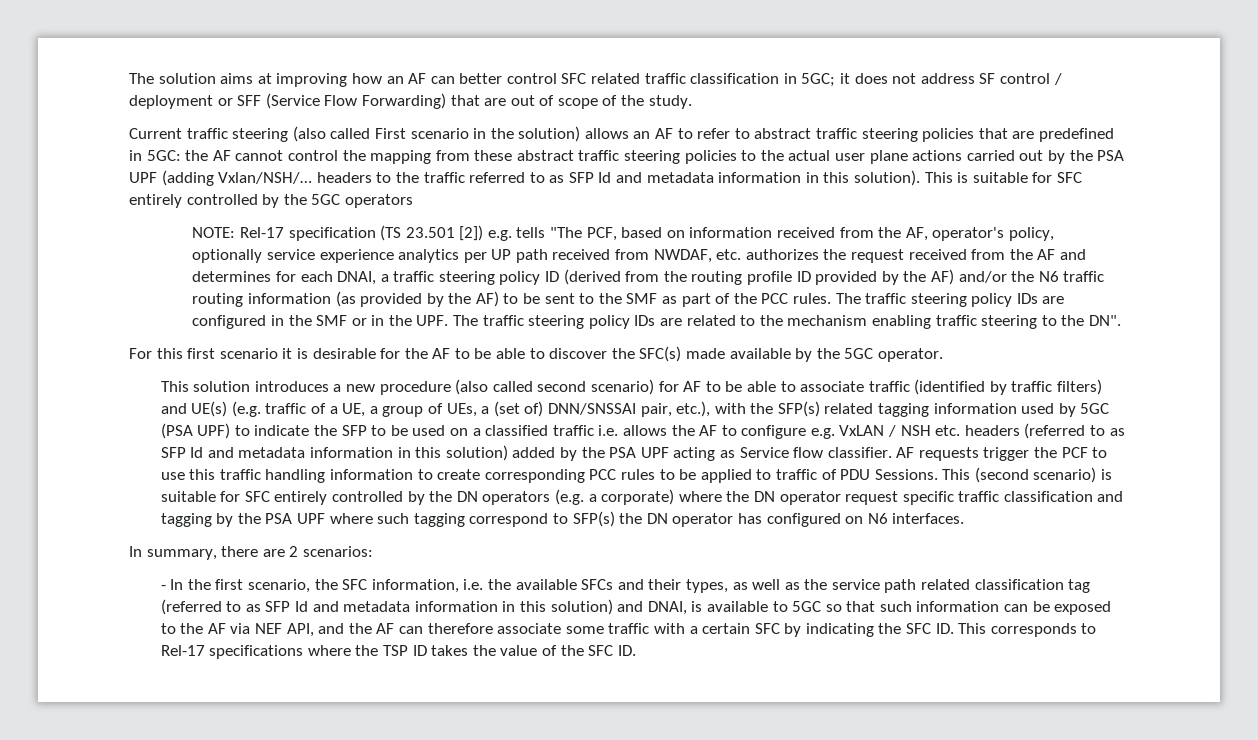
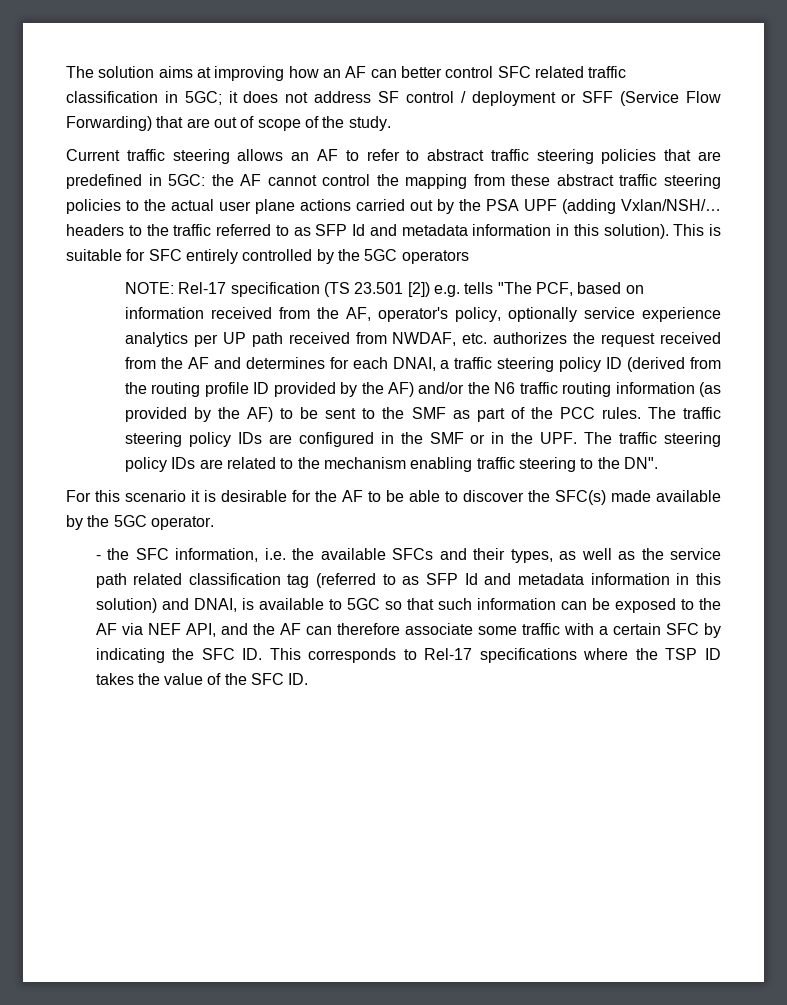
- Current traffic steering (also called First scenario in the solution) allows an AF to refer to abstract traffic steering policies that are predefined in 5GC: the AF cannot control the mapping from these abstract traffic steering policies to the actual user plane actions carried out by the PSA UPF (adding Vxlan/NSH/… headers to the traffic referred to as SFP Id and metadata information in this solution).
+ Current traffic steering allows an AF to refer to abstract traffic steering policies that are predefined in 5GC: the AF cannot control the mapping from these abstract traffic steering policies to the actual user plane actions carried out by the PSA UPF (adding Vxlan/NSH/… headers to the traffic referred to as SFP Id and metadata information in this solution).
- For this first scenario it is desirable for the AF to be able to discover the SFC(s) made available by the 5GC operator.
+ For this scenario it is desirable for the AF to be able to discover the SFC(s) made available by the 5GC operator.
- This solution introduces a new procedure (also called second scenario) for AF to be able to associate traffic (identified by traffic filters) and UE(s) (e.g. traffic of a UE, a group of UEs, a (set of) DNN/SNSSAI pair, etc.), with the SFP(s) related tagging information used by 5GC (PSA UPF) to indicate the SFP to be used on a classified traffic i.e. allows the AF to configure e.g. VxLAN / NSH etc. headers (referred to as SFP Id and metadata information in this solution) added by the PSA UPF acting as Service flow classifier. AF requests trigger the PCF to use this traffic handling information to create corresponding PCC rules to be applied to traffic of PDU Sessions. This (second scenario) is suitable for SFC entirely controlled by the DN operators (e.g. a corporate) where the DN operator request specific traffic classification and tagging by the PSA UPF where such tagging correspond to SFP(s) the DN operator has configured on N6 interfaces.
- In summary, there are 2 scenarios:
- - In the first scenario, the SFC information, i.e. the available SFCs and their types, as well as the service path related classification tag (referred to as SFP Id and metadata information in this solution) and DNAI, is available to 5GC so that such information can be exposed to the AF via NEF API, and the AF can therefore associate some traffic with a certain SFC by indicating the SFC ID. This corresponds to Rel-17 specifications where the TSP ID takes the value of the SFC ID.
+ - the SFC information, i.e. the available SFCs and their types, as well as the service path related classification tag (referred to as SFP Id and metadata information in this solution) and DNAI, is available to 5GC so that such information can be exposed to the AF via NEF API, and the AF can therefore associate some traffic with a certain SFC by indicating the SFC ID. This corresponds to Rel-17 specifications where the TSP ID takes the value of the SFC ID.

